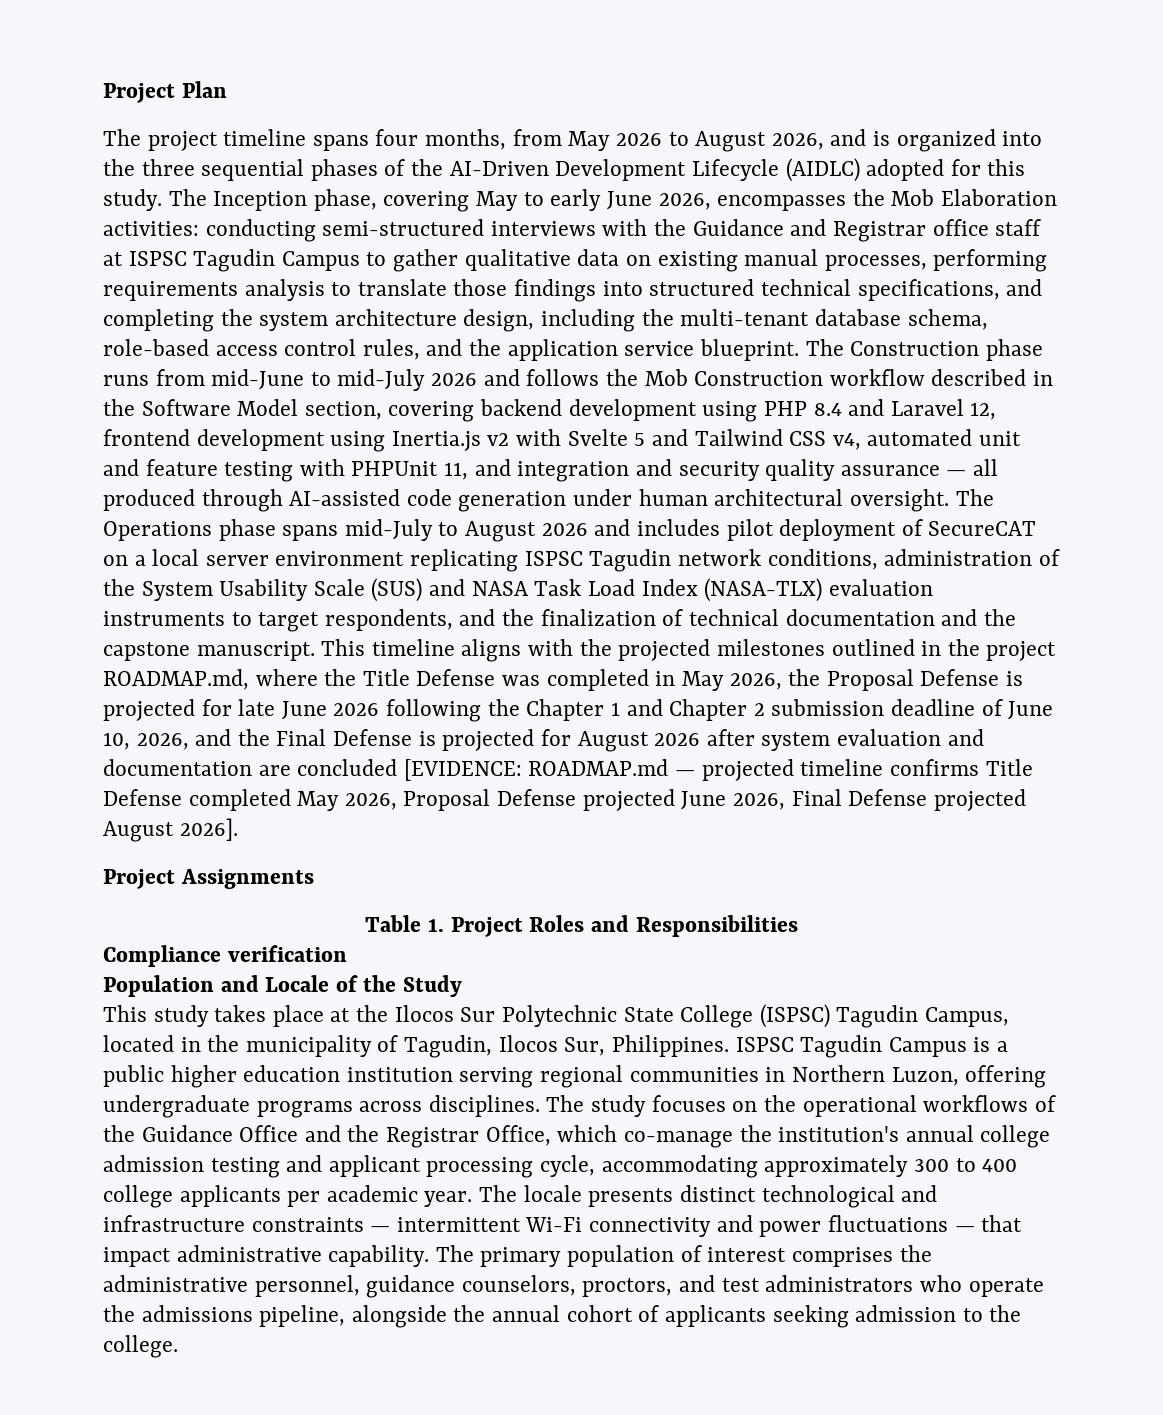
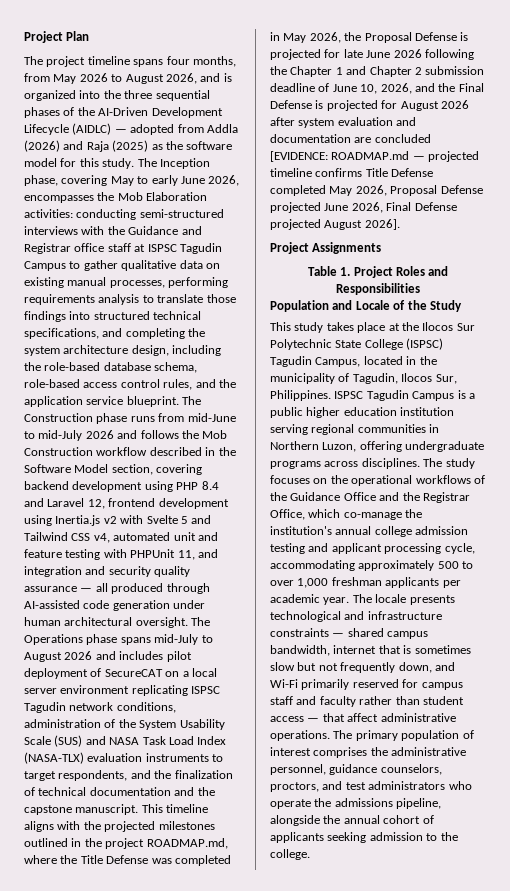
- The project timeline spans four months, from May 2026 to August 2026, and is organized into the three sequential phases of the AI-Driven Development Lifecycle (AIDLC) adopted for this study.
+ The project timeline spans four months, from May 2026 to August 2026, and is organized into the three sequential phases of the AI-Driven Development Lifecycle (AIDLC) — adopted from Addla (2026) and Raja (2025) as the software model for this study.
- conducting semi-structured interviews with the Guidance and Registrar office staff at ISPSC Tagudin Campus to gather qualitative data on existing manual processes, performing requirements analysis to translate those findings into structured technical specifications, and completing the system architecture design, including the multi-tenant database schema, role-based access control rules, and the application service blueprint.
+ conducting semi-structured interviews with the Guidance and Registrar office staff at ISPSC Tagudin Campus to gather qualitative data on existing manual processes, performing requirements analysis to translate those findings into structured technical specifications, and completing the system architecture design, including the role-based database schema, role-based access control rules, and the application service blueprint.
- Compliance verification
- The study focuses on the operational workflows of the Guidance Office and the Registrar Office, which co-manage the institution's annual college admission testing and applicant processing cycle, accommodating approximately 300 to 400 college applicants per academic year.
+ The study focuses on the operational workflows of the Guidance Office and the Registrar Office, which co-manage the institution's annual college admission testing and applicant processing cycle, accommodating approximately 500 to over 1,000 freshman applicants per academic year.
- The locale presents distinct technological and infrastructure constraints — intermittent Wi-Fi connectivity and power fluctuations — that impact administrative capability.
+ The locale presents technological and infrastructure constraints — shared campus bandwidth, internet that is sometimes slow but not frequently down, and Wi-Fi primarily reserved for campus staff and faculty rather than student access — that affect administrative operations.

